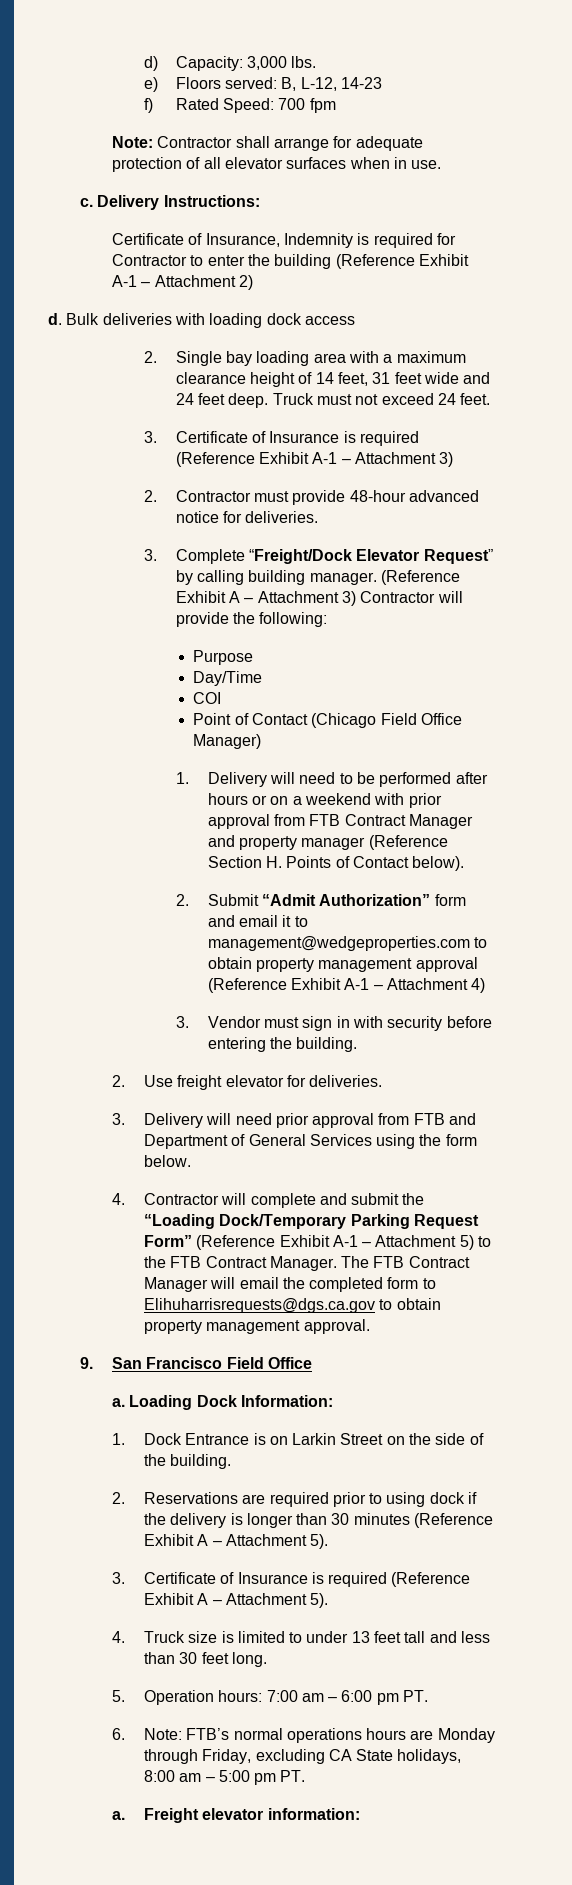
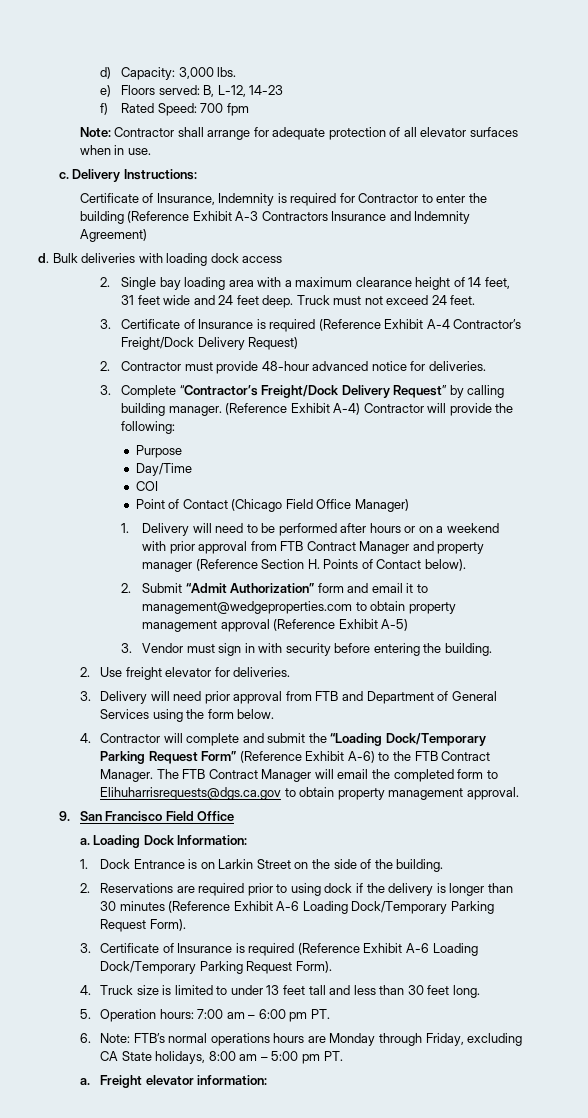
- Certificate of Insurance, Indemnity is required for Contractor to enter the building (Reference Exhibit A-1 – Attachment 2)
+ Certificate of Insurance, Indemnity is required for Contractor to enter the building (Reference Exhibit A-3 Contractors Insurance and Indemnity Agreement)
- 3. Certificate of Insurance is required (Reference Exhibit A-1 – Attachment 3)
+ 3. Certificate of Insurance is required (Reference Exhibit A-4 Contractor’s Freight/Dock Delivery Request)
- 3. Complete “Freight/Dock Elevator Request” by calling building manager.
+ 3. Complete “Contractor’s Freight/Dock Delivery Request” by calling building manager.
- (Reference Exhibit A – Attachment 3) Contractor will provide the following:
+ (Reference Exhibit A-4) Contractor will provide the following:
- 2. Submit “Admit Authorization” form and email it to management@wedgeproperties.com to obtain property management approval (Reference Exhibit A-1 – Attachment 4)
+ 2. Submit “Admit Authorization” form and email it to management@wedgeproperties.com to obtain property management approval (Reference Exhibit A-5)
- 4. Contractor will complete and submit the “Loading Dock/Temporary Parking Request Form” (Reference Exhibit A-1 – Attachment 5) to the FTB Contract Manager.
+ 4. Contractor will complete and submit the “Loading Dock/Temporary Parking Request Form” (Reference Exhibit A-6) to the FTB Contract Manager.
- 2. Reservations are required prior to using dock if the delivery is longer than 30 minutes (Reference Exhibit A – Attachment 5).
- 3. Certificate of Insurance is required (Reference Exhibit A – Attachment 5).
+ 2. Reservations are required prior to using dock if the delivery is longer than 30 minutes (Reference Exhibit A-6 Loading Dock/Temporary Parking Request Form).
+ 3. Certificate of Insurance is required (Reference Exhibit A-6 Loading Dock/Temporary Parking Request Form).

